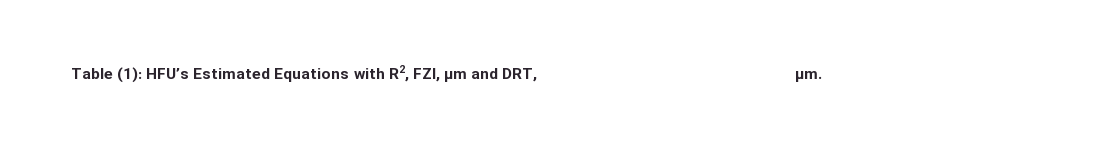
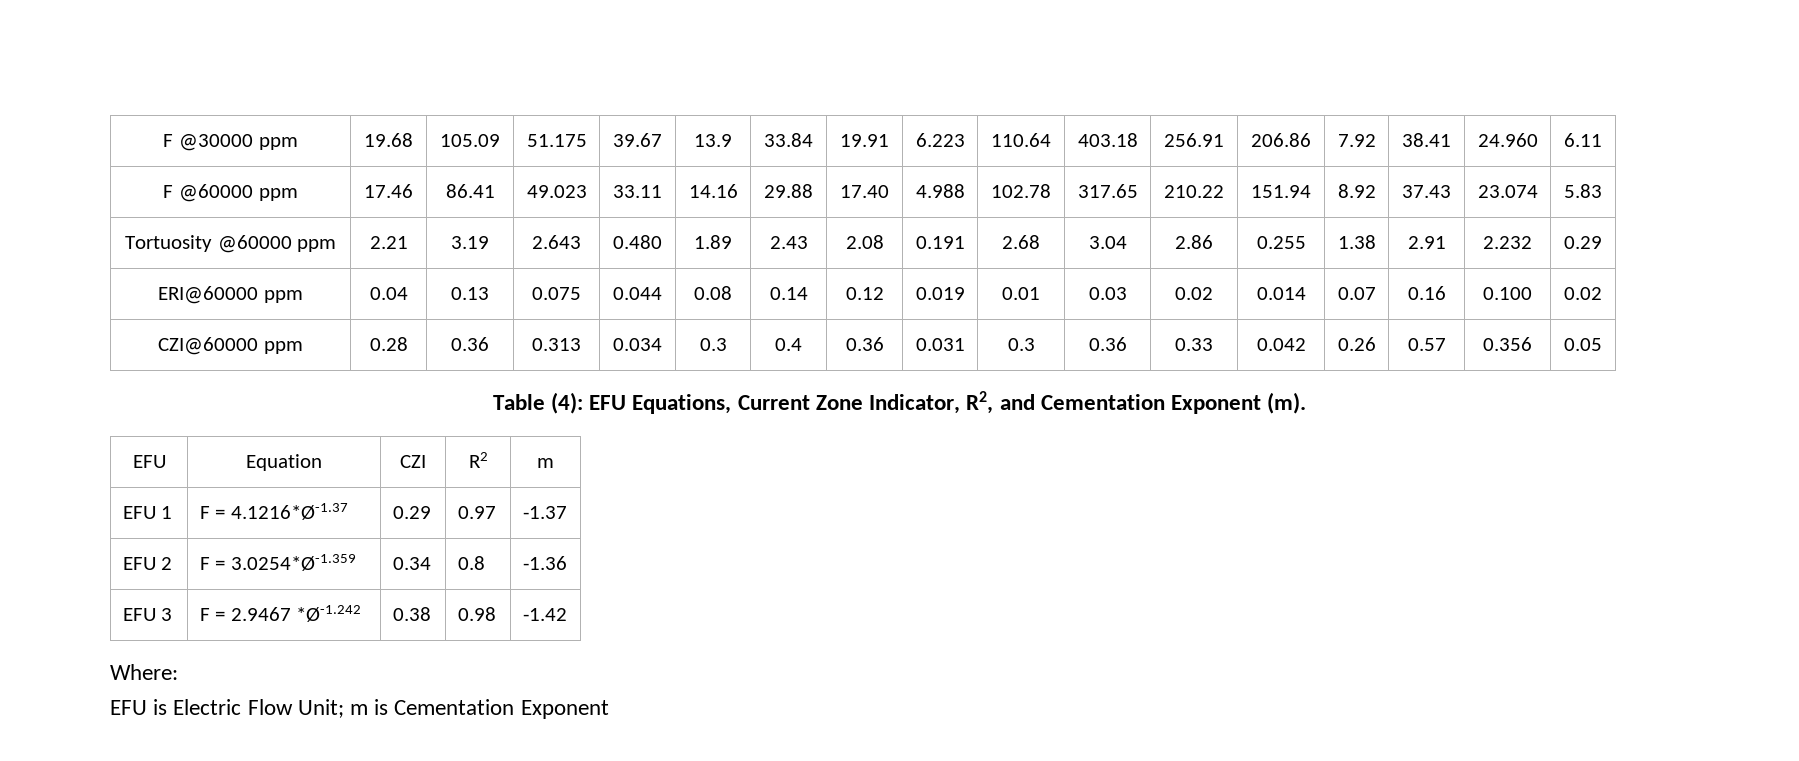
- Table (1): HFU’s Estimated Equations with R2, FZI, µm and DRT, µm.
+ F @30000 ppm | 19.68 | 105.09 | 51.175 | 39.67 | 13.9 | 33.84 | 19.91 | 6.223 | 110.64 | 403.18 | 256.91 | 206.86 | 7.92 | 38.41 | 24.960 | 6.11
+ F @60000 ppm | 17.46 | 86.41 | 49.023 | 33.11 | 14.16 | 29.88 | 17.40 | 4.988 | 102.78 | 317.65 | 210.22 | 151.94 | 8.92 | 37.43 | 23.074 | 5.83
+ Tortuosity @60000 ppm | 2.21 | 3.19 | 2.643 | 0.480 | 1.89 | 2.43 | 2.08 | 0.191 | 2.68 | 3.04 | 2.86 | 0.255 | 1.38 | 2.91 | 2.232 | 0.29
+ ERI@60000 ppm | 0.04 | 0.13 | 0.075 | 0.044 | 0.08 | 0.14 | 0.12 | 0.019 | 0.01 | 0.03 | 0.02 | 0.014 | 0.07 | 0.16 | 0.100 | 0.02
+ CZI@60000 ppm | 0.28 | 0.36 | 0.313 | 0.034 | 0.3 | 0.4 | 0.36 | 0.031 | 0.3 | 0.36 | 0.33 | 0.042 | 0.26 | 0.57 | 0.356 | 0.05
+ Table (4): EFU Equations, Current Zone Indicator, R2, and Cementation Exponent (m).
+ EFU | Equation | CZI | R2 | m
+ EFU 1 | F = 4.1216*Ø-1.37 | 0.29 | 0.97 | -1.37
+ EFU 2 | F = 3.0254*Ø-1.359 | 0.34 | 0.8 | -1.36
+ EFU 3 | F = 2.9467 *Ø-1.242 | 0.38 | 0.98 | -1.42
+ Where:
+ EFU is Electric Flow Unit; m is Cementation Exponent

